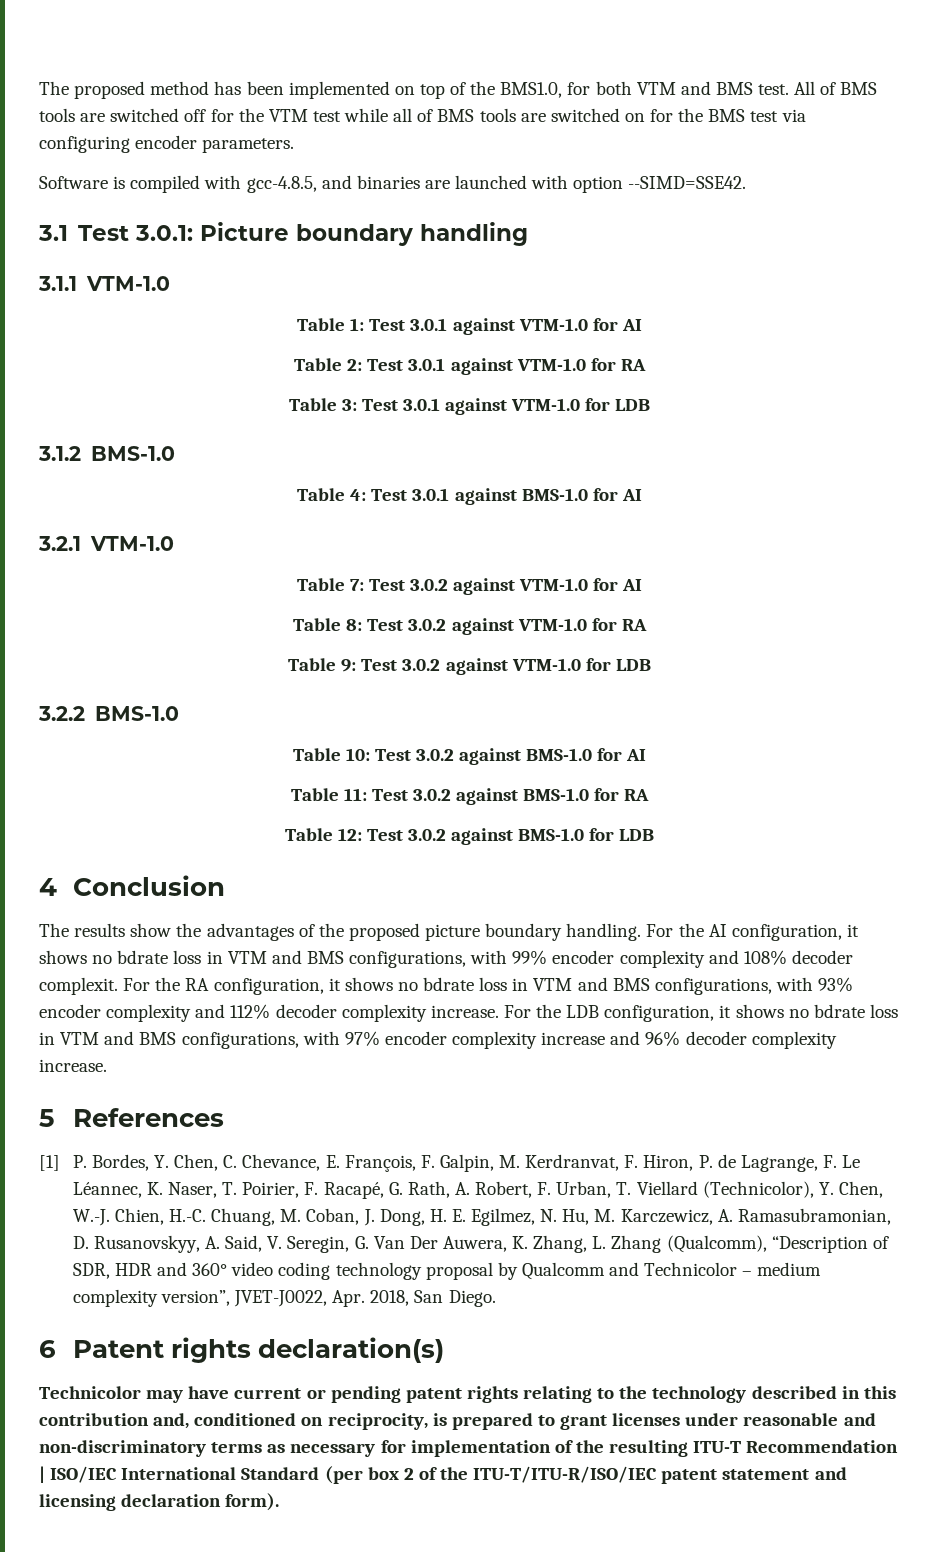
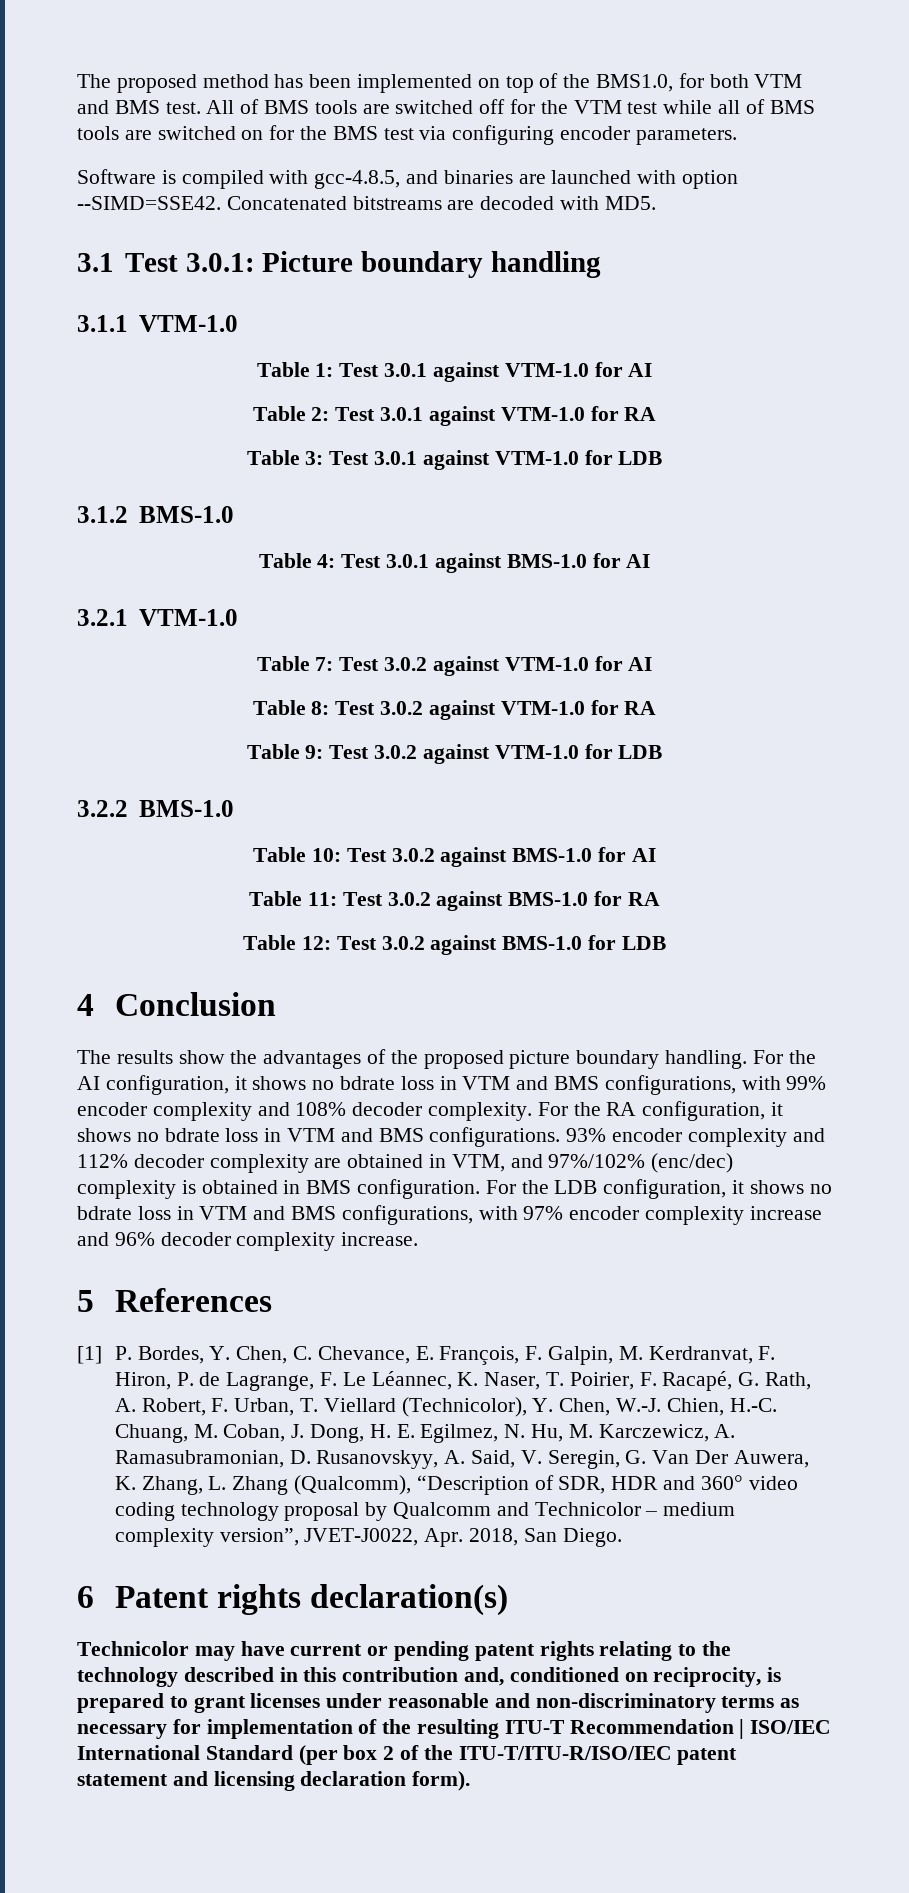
+ Concatenated bitstreams are decoded with MD5.
- For the AI configuration, it shows no bdrate loss in VTM and BMS configurations, with 99% encoder complexity and 108% decoder complexit.
+ For the AI configuration, it shows no bdrate loss in VTM and BMS configurations, with 99% encoder complexity and 108% decoder complexity.
- For the RA configuration, it shows no bdrate loss in VTM and BMS configurations, with 93% encoder complexity and 112% decoder complexity increase.
+ For the RA configuration, it shows no bdrate loss in VTM and BMS configurations. 93% encoder complexity and 112% decoder complexity are obtained in VTM, and 97%/102% (enc/dec) complexity is obtained in BMS configuration.

